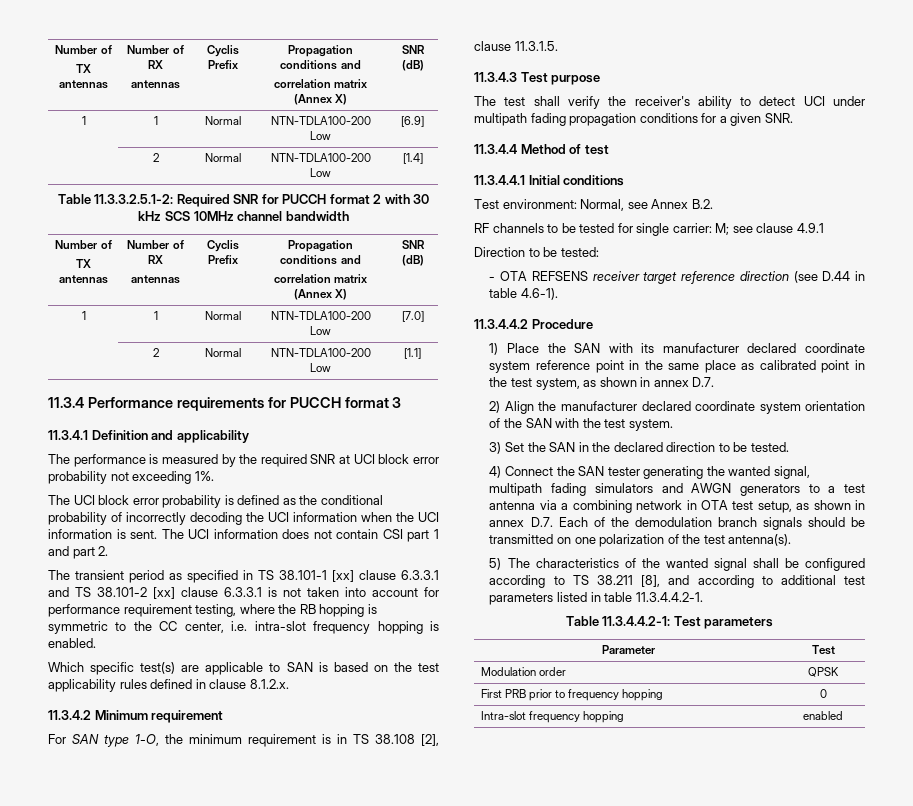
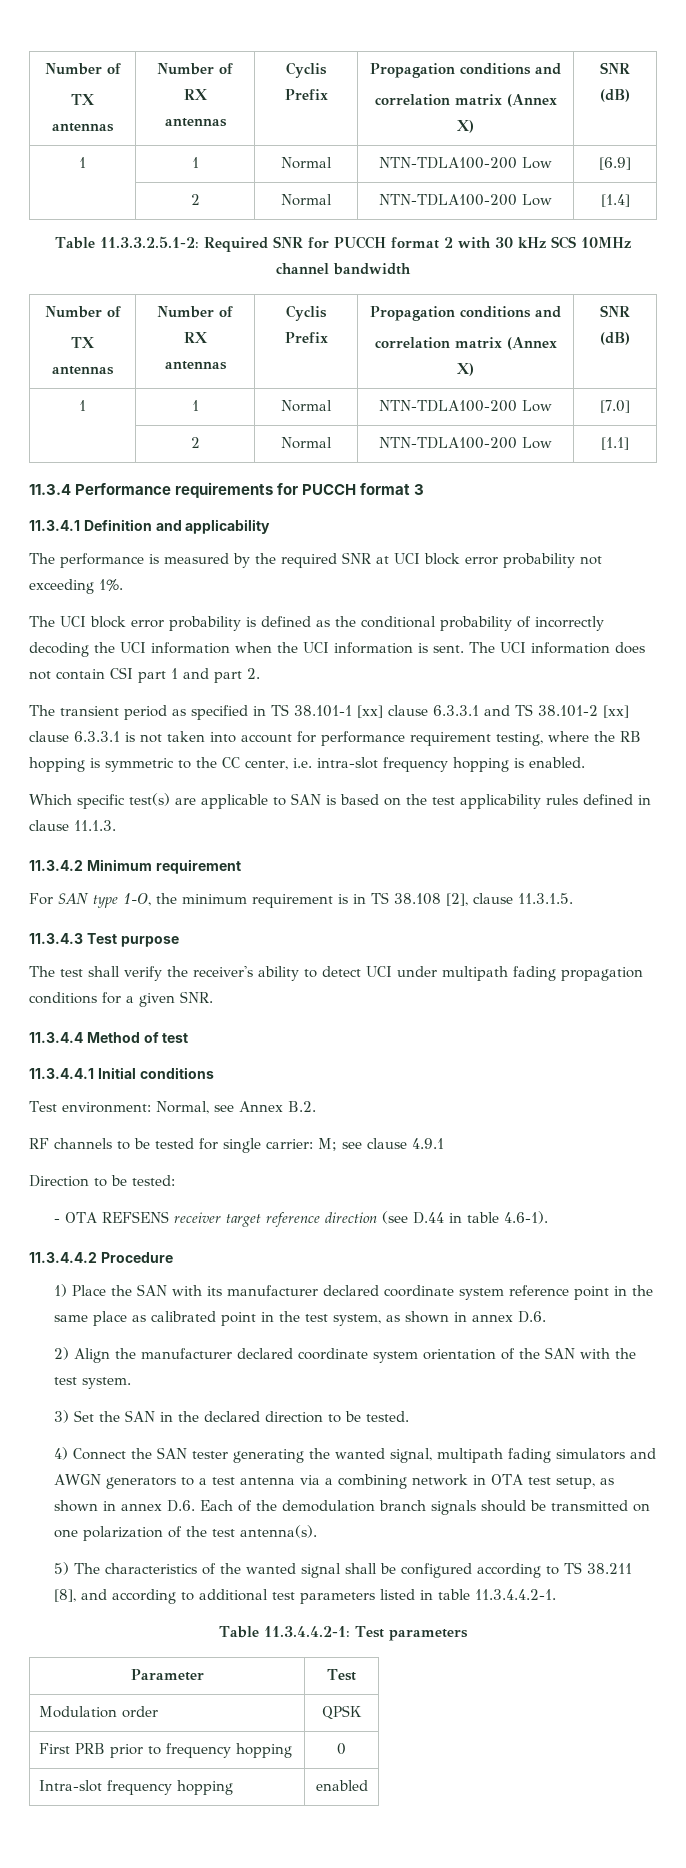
- Which specific test(s) are applicable to SAN is based on the test applicability rules defined in clause 8.1.2.x.
+ Which specific test(s) are applicable to SAN is based on the test applicability rules defined in clause 11.1.3.
- 1) Place the SAN with its manufacturer declared coordinate system reference point in the same place as calibrated point in the test system, as shown in annex D.7.
+ 1) Place the SAN with its manufacturer declared coordinate system reference point in the same place as calibrated point in the test system, as shown in annex D.6.
- 4) Connect the SAN tester generating the wanted signal, multipath fading simulators and AWGN generators to a test antenna via a combining network in OTA test setup, as shown in annex D.7. Each of the demodulation branch signals should be transmitted on one polarization of the test antenna(s).
+ 4) Connect the SAN tester generating the wanted signal, multipath fading simulators and AWGN generators to a test antenna via a combining network in OTA test setup, as shown in annex D.6. Each of the demodulation branch signals should be transmitted on one polarization of the test antenna(s).

